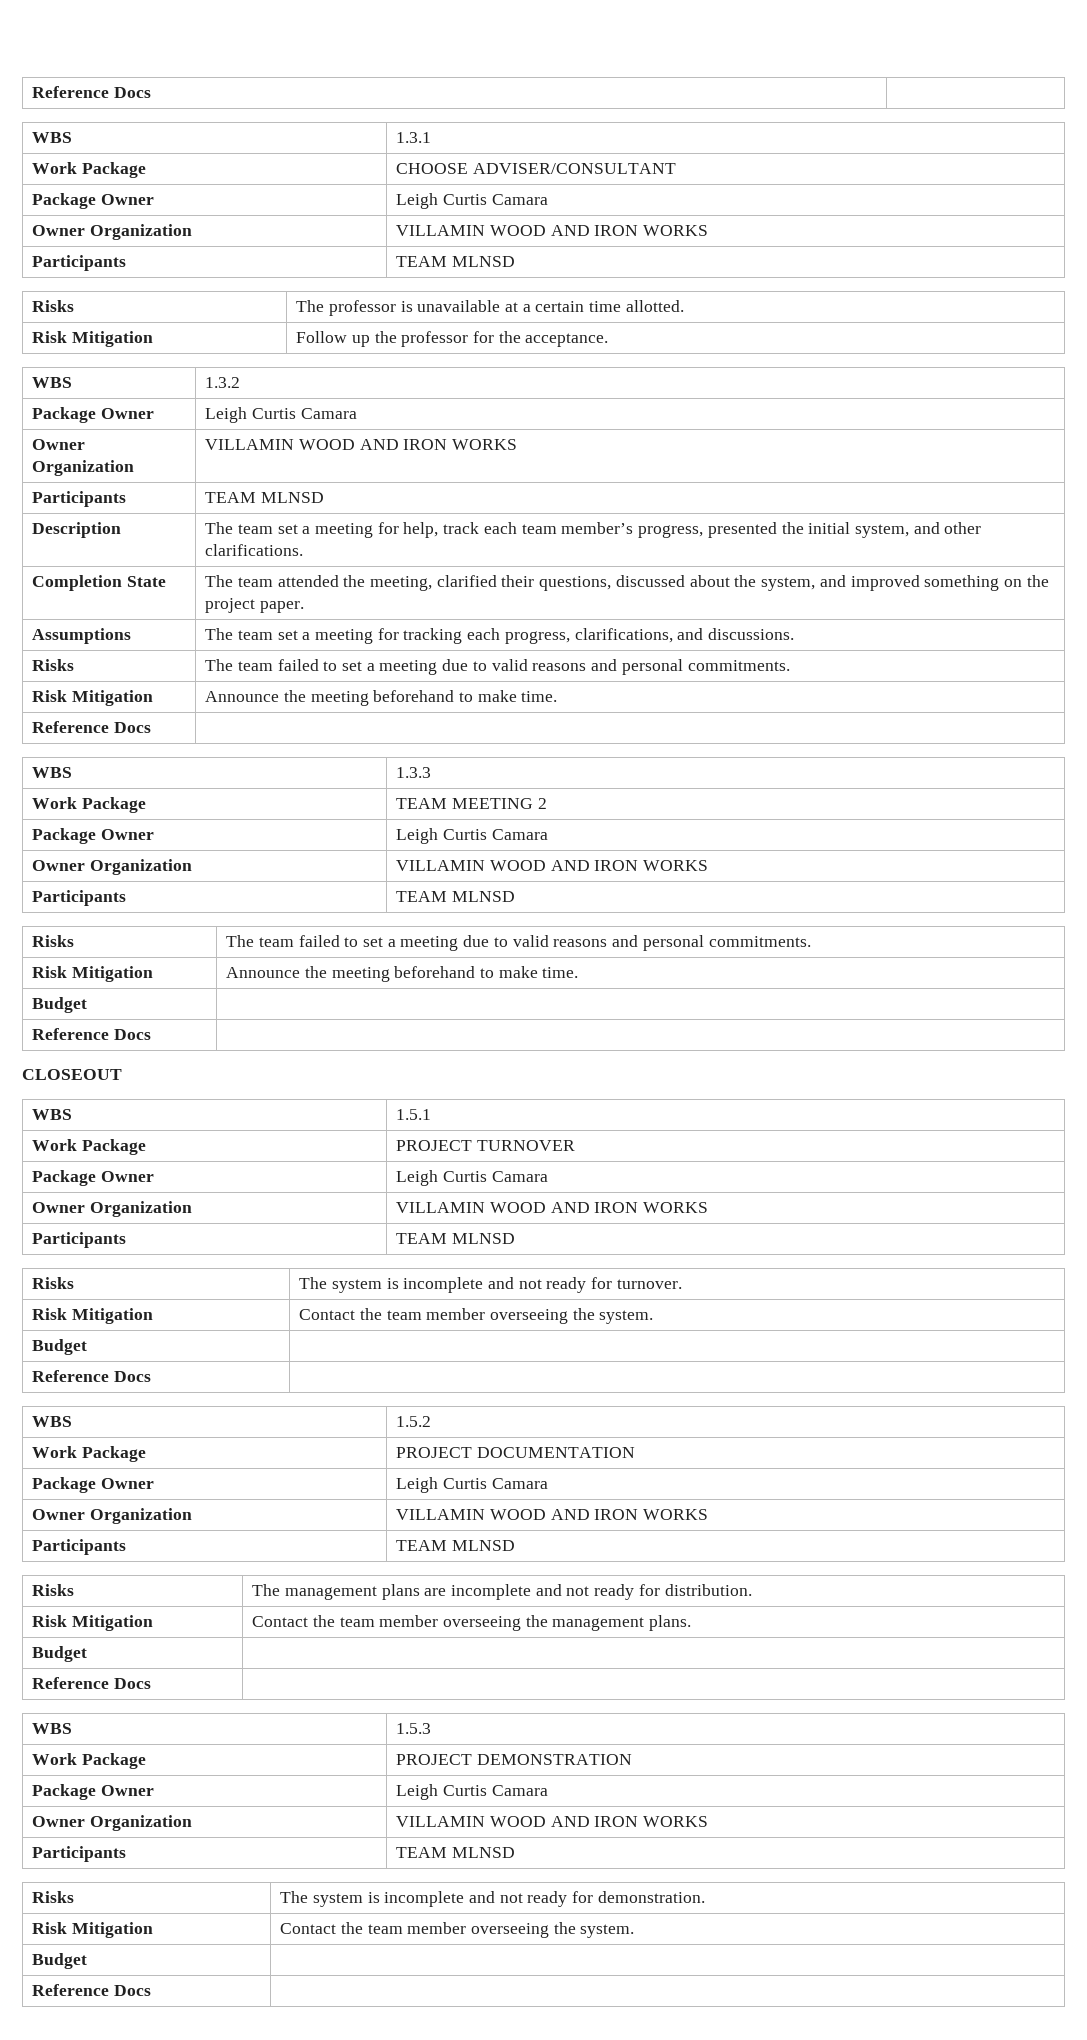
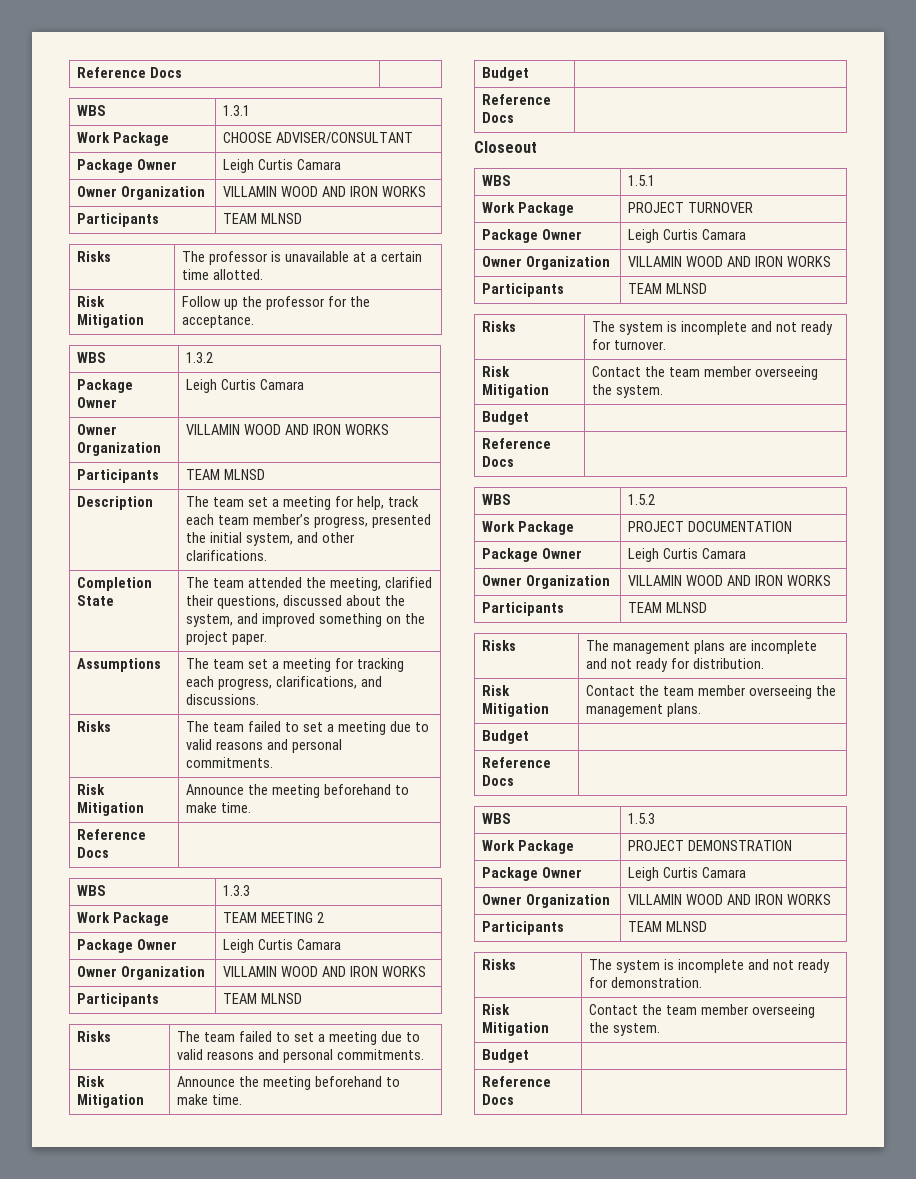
- CLOSEOUT
+ Closeout

